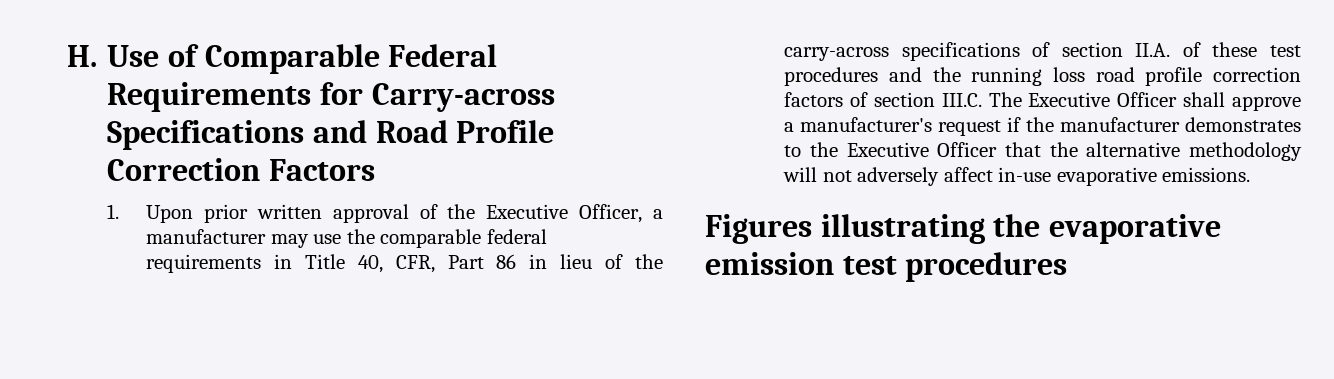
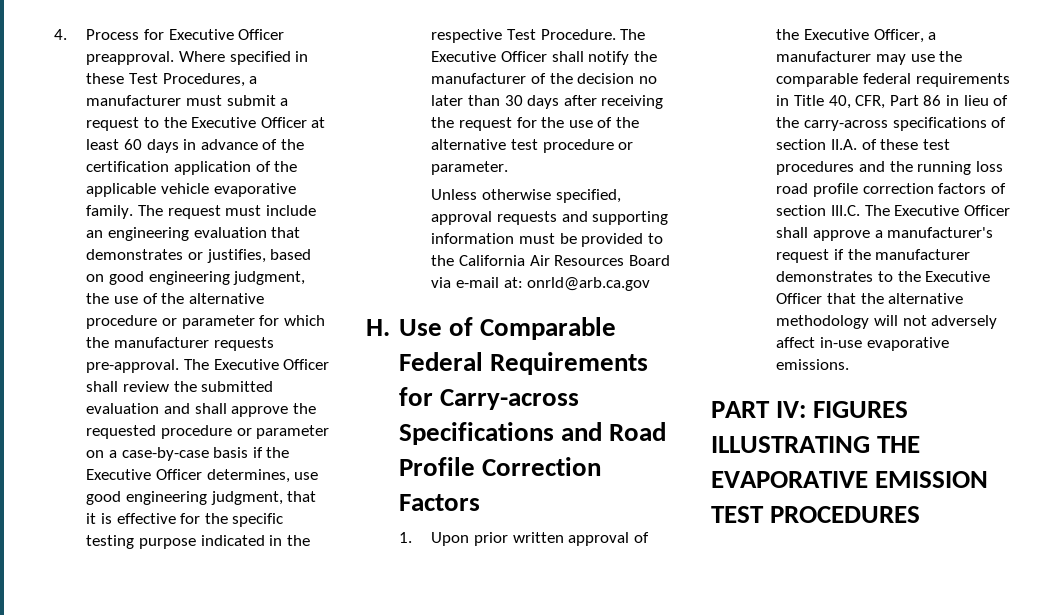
+ 4. Process for Executive Officer preapproval. Where specified in these Test Procedures, a manufacturer must submit a request to the Executive Officer at least 60 days in advance of the certification application of the applicable vehicle evaporative family. The request must include an engineering evaluation that demonstrates or justifies, based on good engineering judgment, the use of the alternative procedure or parameter for which the manufacturer requests pre-approval. The Executive Officer shall review the submitted evaluation and shall approve the requested procedure or parameter on a case-by-case basis if the Executive Officer determines, use good engineering judgment, that it is effective for the specific testing purpose indicated in the respective Test Procedure. The Executive Officer shall notify the manufacturer of the decision no later than 30 days after receiving the request for the use of the alternative test procedure or parameter.
+ Unless otherwise specified, approval requests and supporting information must be provided to the California Air Resources Board via e-mail at: onrld@arb.ca.gov
- Figures illustrating the evaporative emission test procedures
+ PART IV: FIGURES ILLUSTRATING THE EVAPORATIVE EMISSION TEST PROCEDURES

